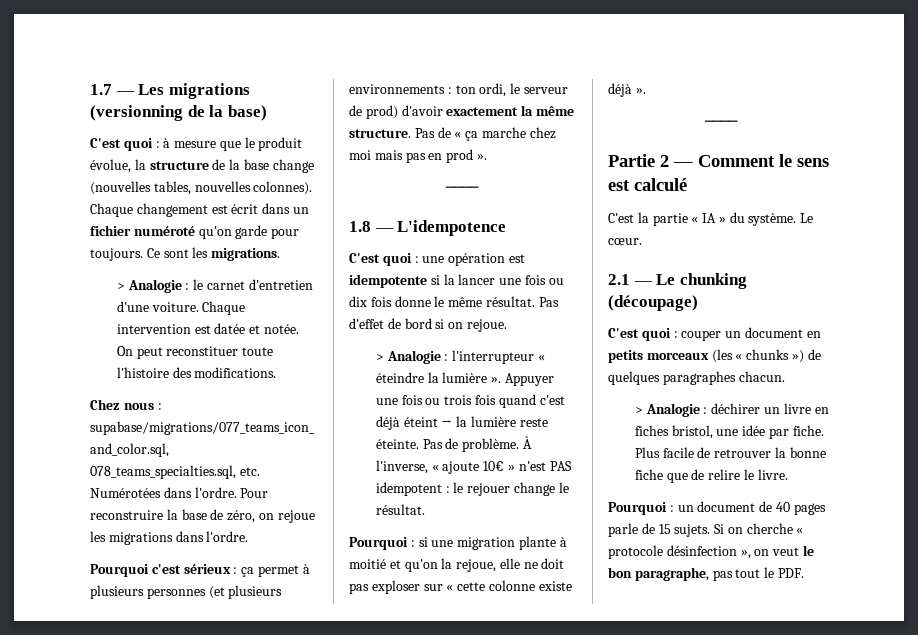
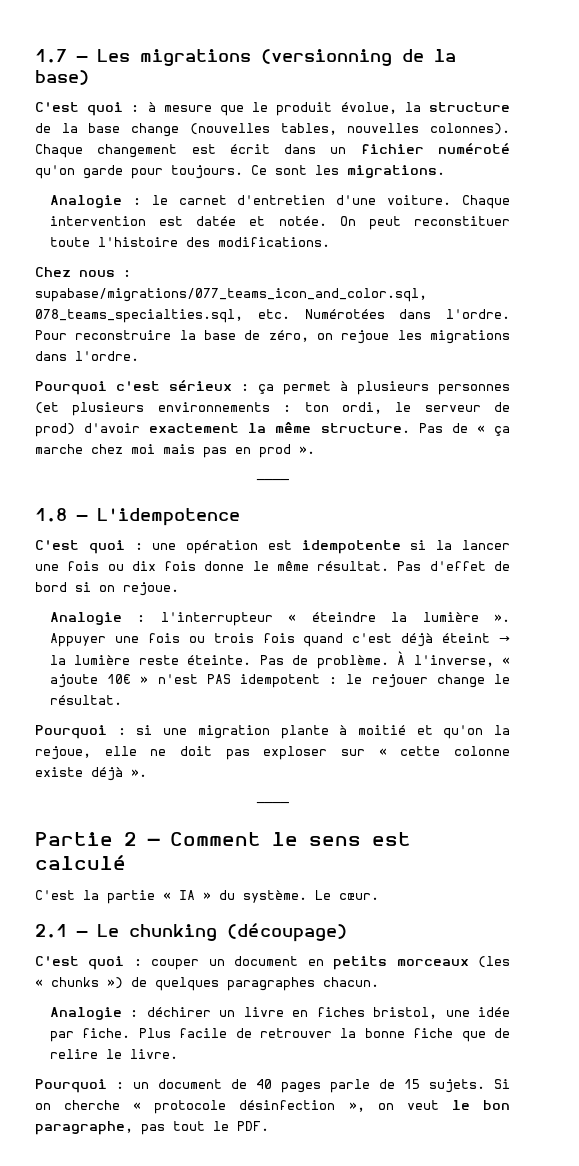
- > Analogie : le carnet d'entretien d'une voiture.
+ Analogie : le carnet d'entretien d'une voiture.
- > Analogie : l'interrupteur « éteindre la lumière ».
+ Analogie : l'interrupteur « éteindre la lumière ».
- > Analogie : déchirer un livre en fiches bristol, une idée par fiche.
+ Analogie : déchirer un livre en fiches bristol, une idée par fiche.

